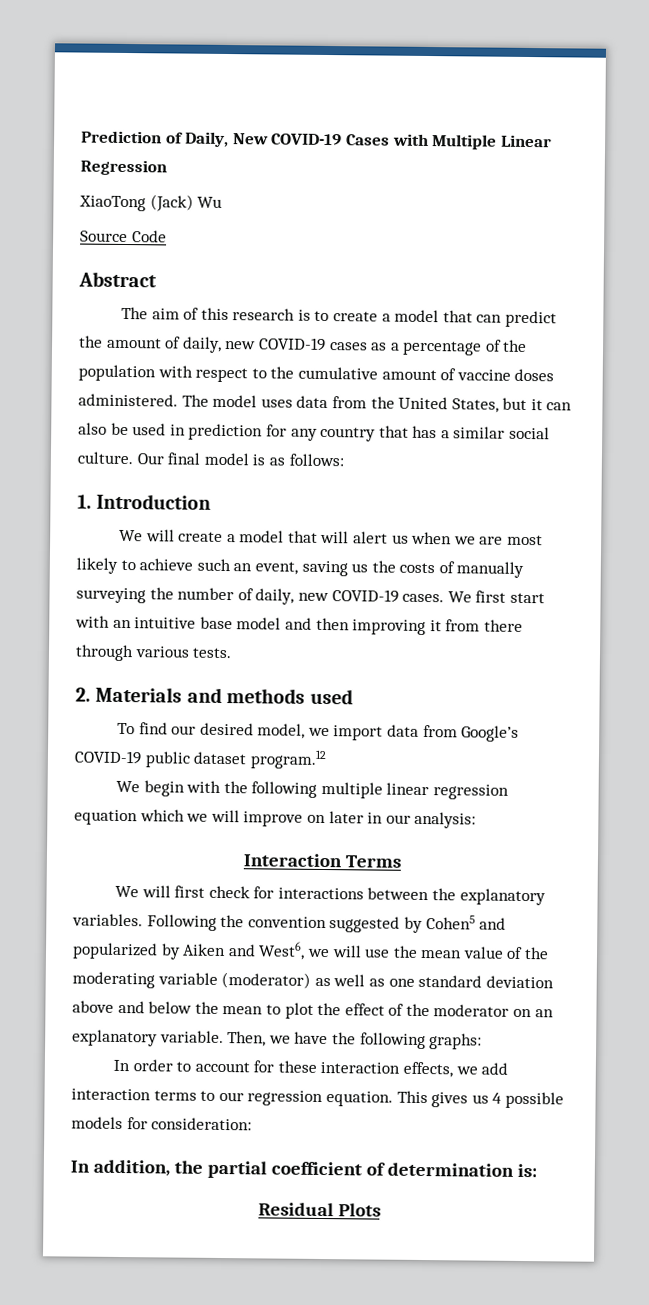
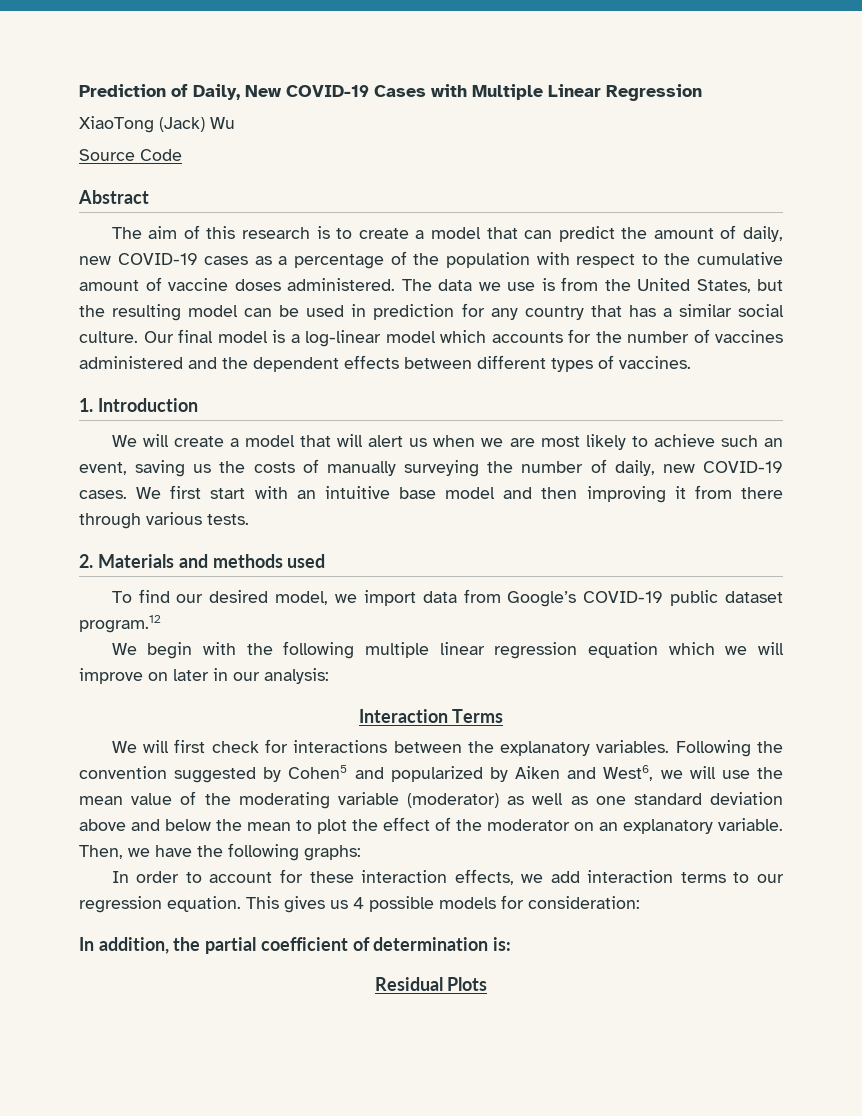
- The model uses data from the United States, but it can also be used in prediction for any country that has a similar social culture.
+ The data we use is from the United States, but the resulting model can be used in prediction for any country that has a similar social culture.
- Our final model is as follows:
+ Our final model is a log-linear model which accounts for the number of vaccines administered and the dependent effects between different types of vaccines.

